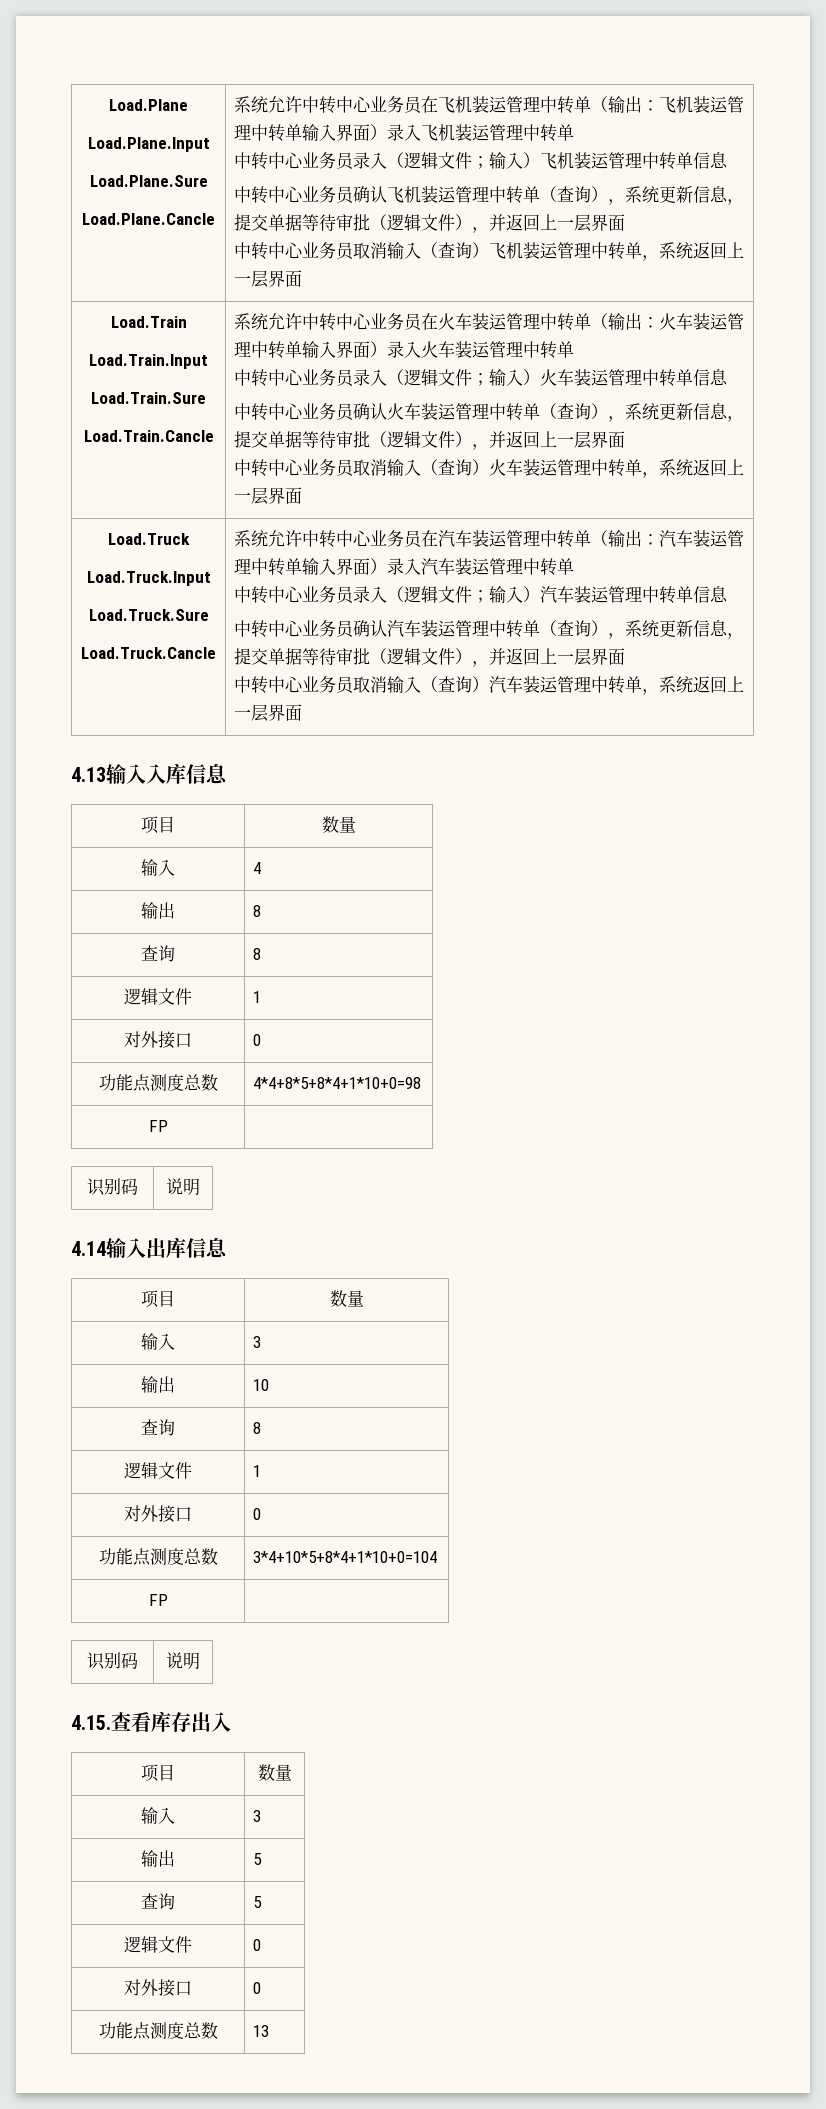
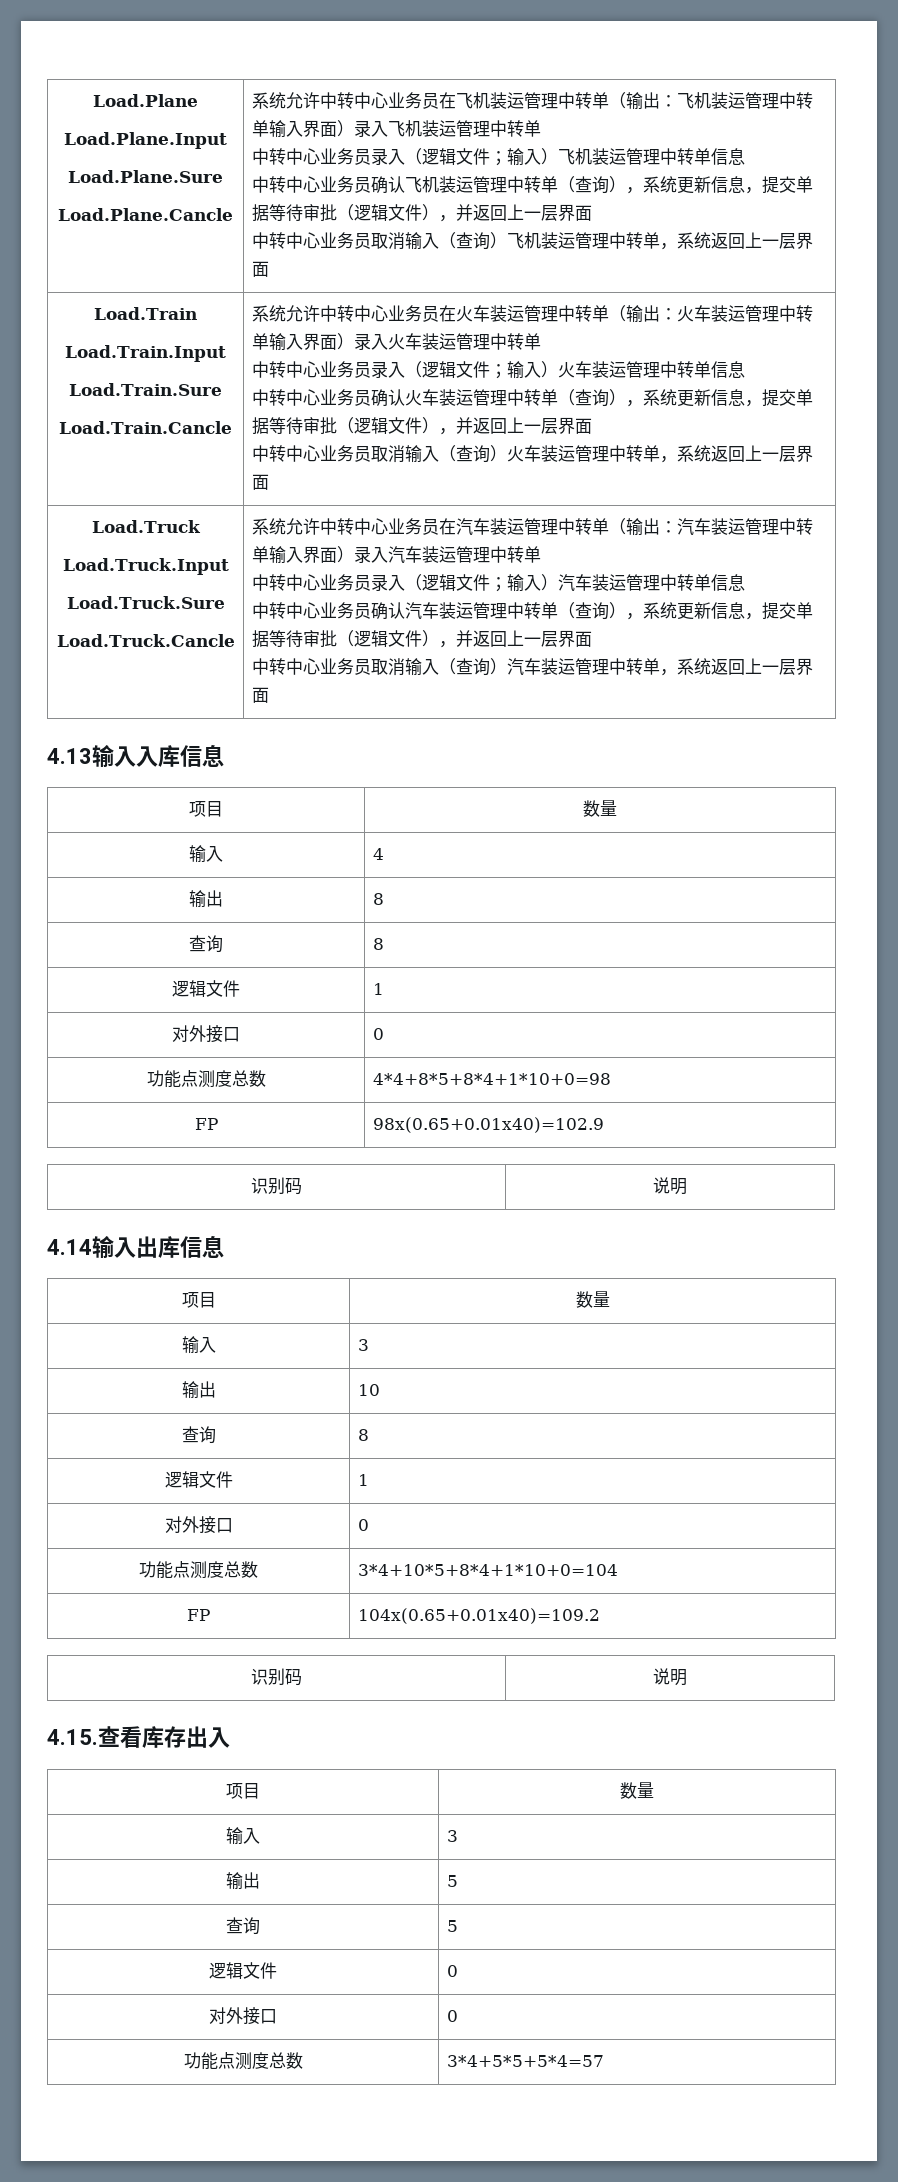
  功能点测度总数 | 4*4+8*5+8*4+1*10+0=98
- FP |
+ FP | 98x(0.65+0.01x40)=102.9
  功能点测度总数 | 3*4+10*5+8*4+1*10+0=104
- FP |
+ FP | 104x(0.65+0.01x40)=109.2
- 功能点测度总数 | 13
+ 功能点测度总数 | 3*4+5*5+5*4=57

